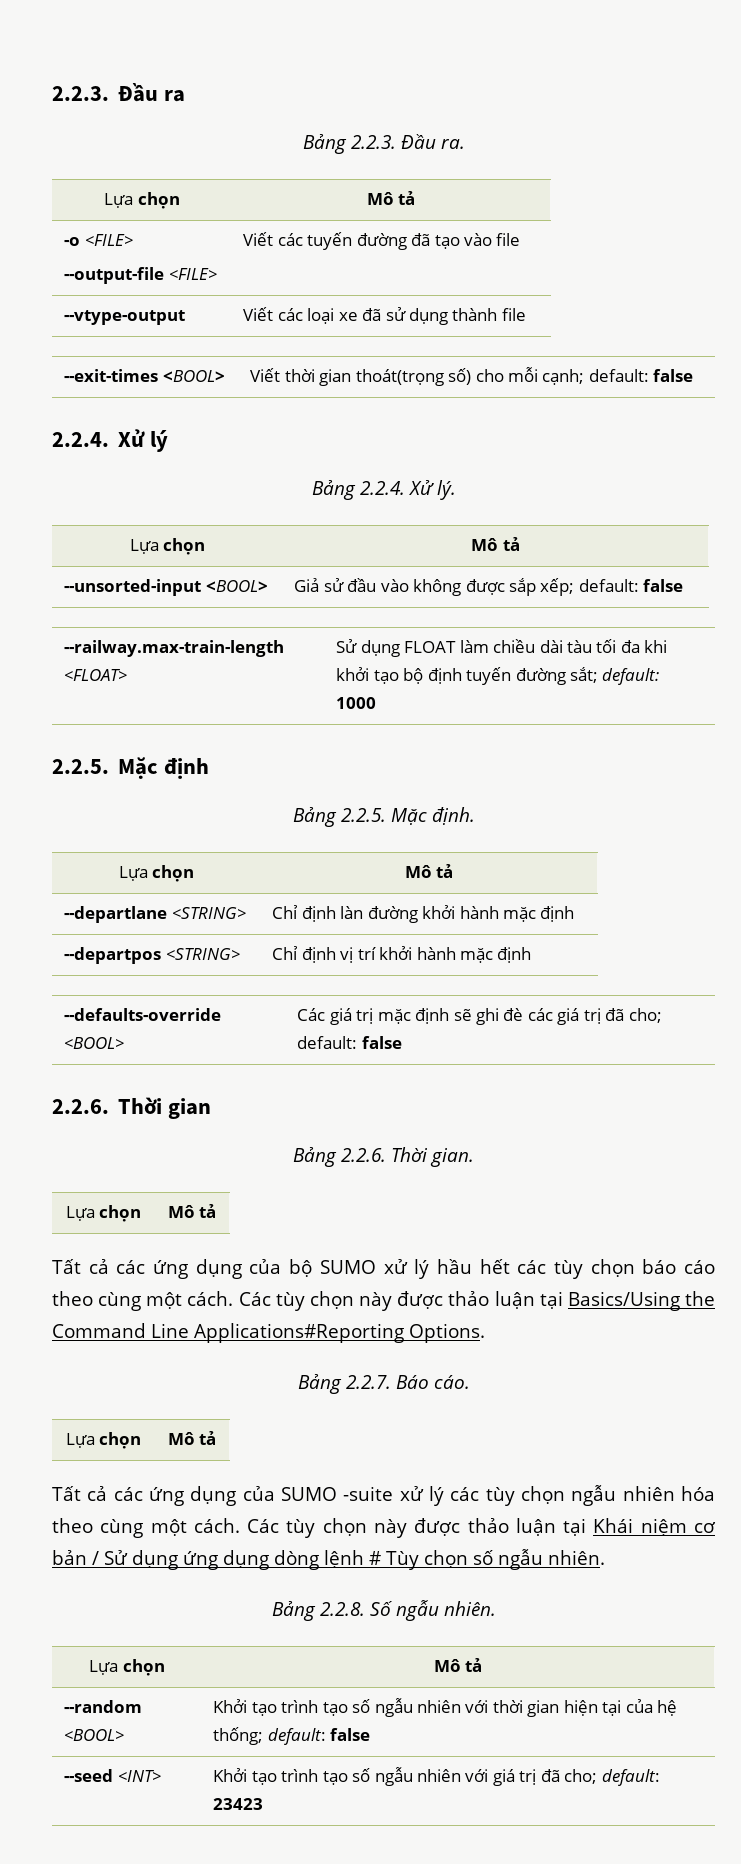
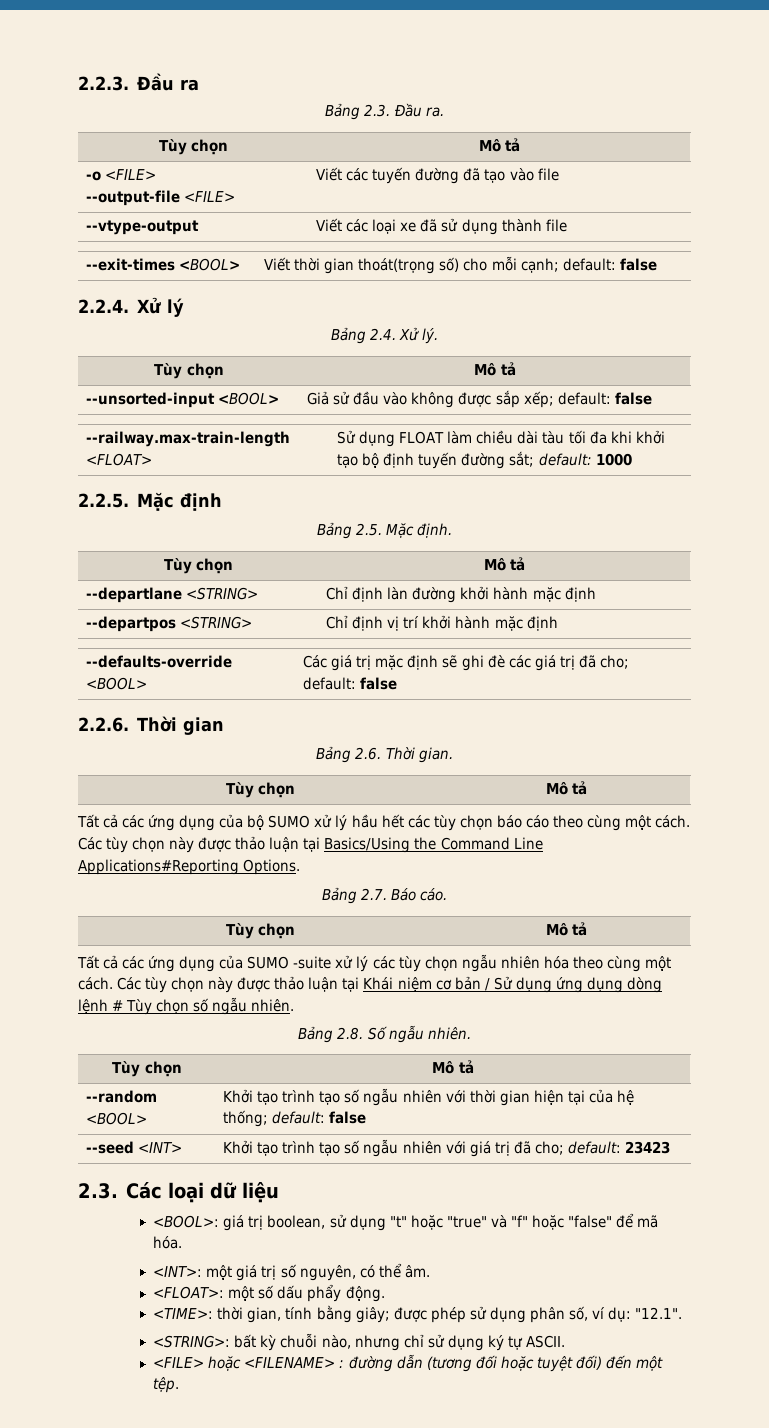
- Bảng 2.2.3. Đầu ra.
- Lựa chọn | Mô tả
+ Bảng 2.3. Đầu ra.
+ Tùy chọn | Mô tả
- Bảng 2.2.4. Xử lý.
- Lựa chọn | Mô tả
+ Bảng 2.4. Xử lý.
+ Tùy chọn | Mô tả
- Bảng 2.2.5. Mặc định.
- Lựa chọn | Mô tả
+ Bảng 2.5. Mặc định.
+ Tùy chọn | Mô tả
- Bảng 2.2.6. Thời gian.
- Lựa chọn | Mô tả
+ Bảng 2.6. Thời gian.
+ Tùy chọn | Mô tả
- Bảng 2.2.7. Báo cáo.
- Lựa chọn | Mô tả
+ Bảng 2.7. Báo cáo.
+ Tùy chọn | Mô tả
- Bảng 2.2.8. Số ngẫu nhiên.
- Lựa chọn | Mô tả
+ Bảng 2.8. Số ngẫu nhiên.
+ Tùy chọn | Mô tả
+ 2.3. Các loại dữ liệu
+ <BOOL>: giá trị boolean, sử dụng "t" hoặc "true" và "f" hoặc "false" để mã hóa.
+ <INT>: một giá trị số nguyên, có thể âm.
+ <FLOAT>: một số dấu phẩy động.
+ <TIME>: thời gian, tính bằng giây; được phép sử dụng phân số, ví dụ: "12.1".
+ <STRING>: bất kỳ chuỗi nào, nhưng chỉ sử dụng ký tự ASCII.
+ <FILE> hoặc <FILENAME> : đường dẫn (tương đối hoặc tuyệt đối) đến một tệp.

